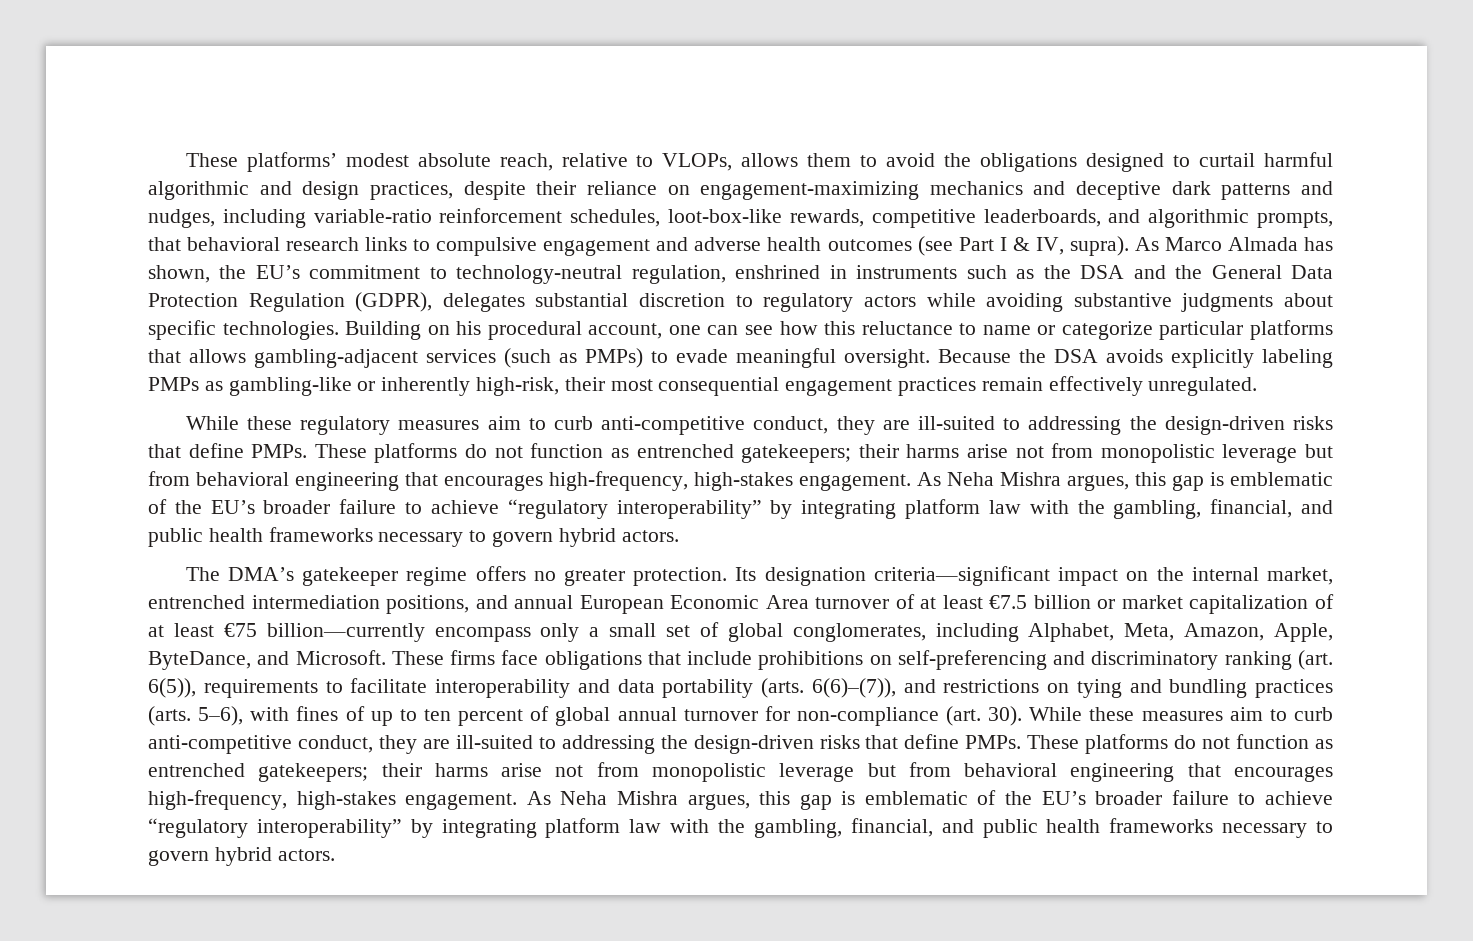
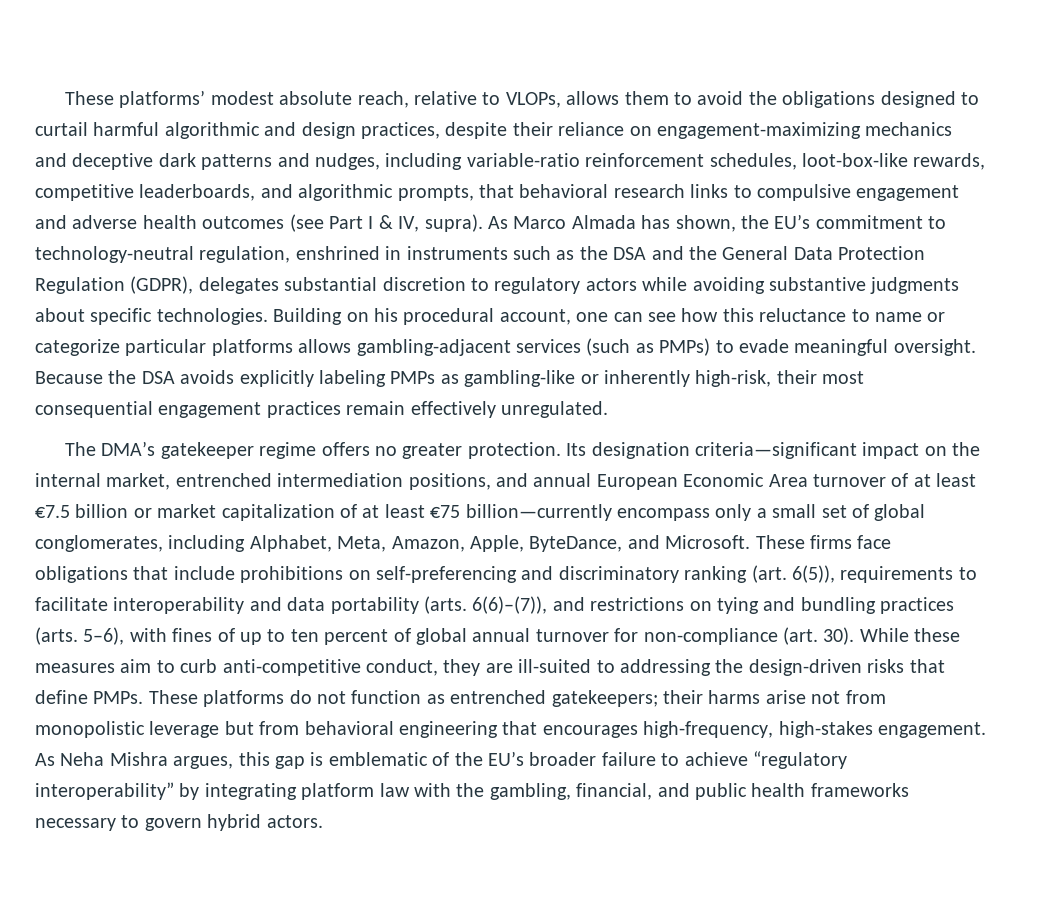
- Building on his procedural account, one can see how this reluctance to name or categorize particular platforms that allows gambling-adjacent services (such as PMPs) to evade meaningful oversight.
+ Building on his procedural account, one can see how this reluctance to name or categorize particular platforms allows gambling-adjacent services (such as PMPs) to evade meaningful oversight.
- While these regulatory measures aim to curb anti-competitive conduct, they are ill-suited to addressing the design-driven risks that define PMPs. These platforms do not function as entrenched gatekeepers; their harms arise not from monopolistic leverage but from behavioral engineering that encourages high-frequency, high-stakes engagement. As Neha Mishra argues, this gap is emblematic of the EU’s broader failure to achieve “regulatory interoperability” by integrating platform law with the gambling, financial, and public health frameworks necessary to govern hybrid actors.

